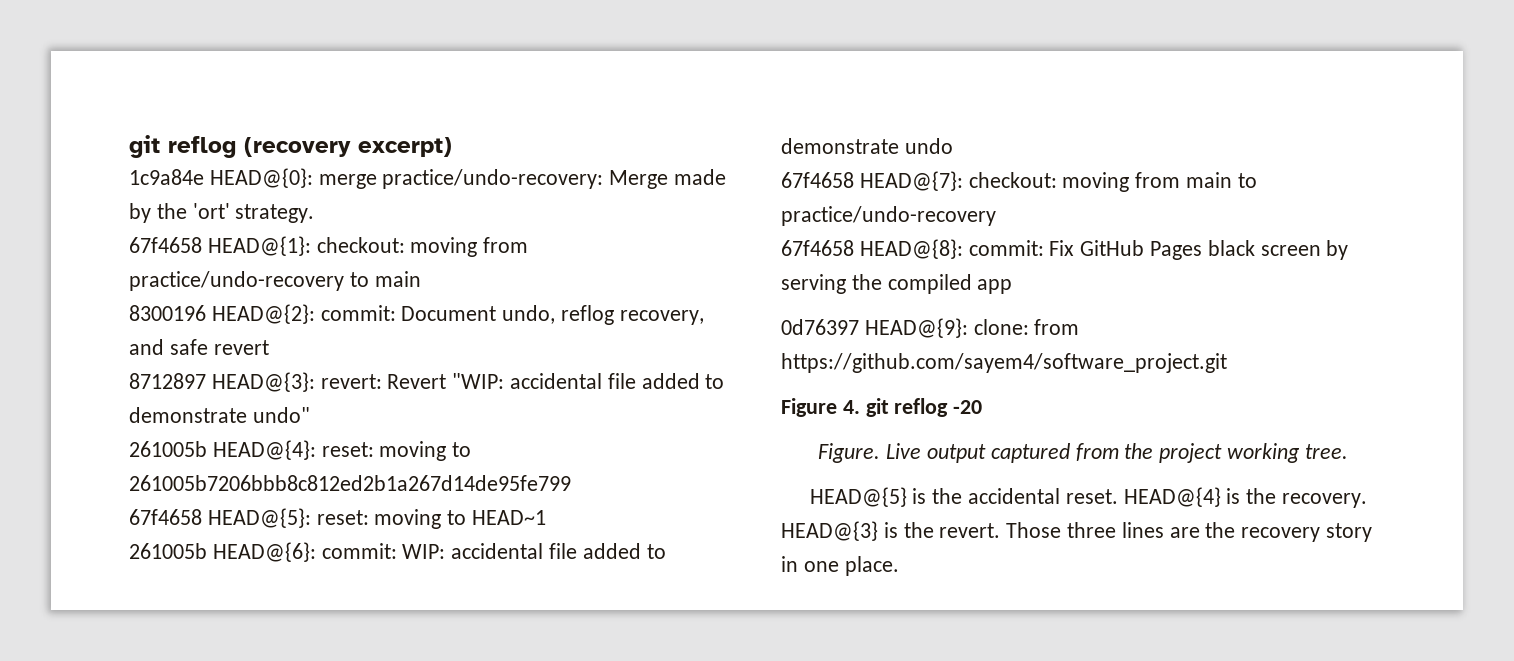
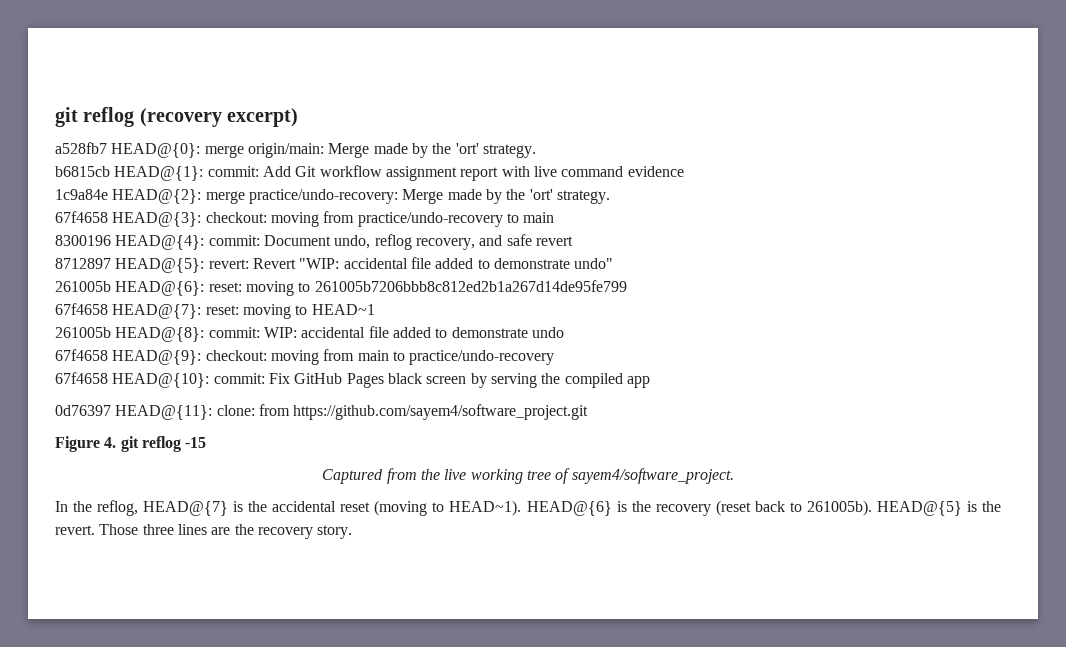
+ a528fb7 HEAD@{0}: merge origin/main: Merge made by the 'ort' strategy.
+ b6815cb HEAD@{1}: commit: Add Git workflow assignment report with live command evidence
- 1c9a84e HEAD@{0}: merge practice/undo-recovery: Merge made by the 'ort' strategy.
+ 1c9a84e HEAD@{2}: merge practice/undo-recovery: Merge made by the 'ort' strategy.
- 67f4658 HEAD@{1}: checkout: moving from practice/undo-recovery to main
+ 67f4658 HEAD@{3}: checkout: moving from practice/undo-recovery to main
- 8300196 HEAD@{2}: commit: Document undo, reflog recovery, and safe revert
+ 8300196 HEAD@{4}: commit: Document undo, reflog recovery, and safe revert
- 8712897 HEAD@{3}: revert: Revert "WIP: accidental file added to demonstrate undo"
+ 8712897 HEAD@{5}: revert: Revert "WIP: accidental file added to demonstrate undo"
- 261005b HEAD@{4}: reset: moving to 261005b7206bbb8c812ed2b1a267d14de95fe799
+ 261005b HEAD@{6}: reset: moving to 261005b7206bbb8c812ed2b1a267d14de95fe799
- 67f4658 HEAD@{5}: reset: moving to HEAD~1
+ 67f4658 HEAD@{7}: reset: moving to HEAD~1
- 261005b HEAD@{6}: commit: WIP: accidental file added to demonstrate undo
+ 261005b HEAD@{8}: commit: WIP: accidental file added to demonstrate undo
- 67f4658 HEAD@{7}: checkout: moving from main to practice/undo-recovery
+ 67f4658 HEAD@{9}: checkout: moving from main to practice/undo-recovery
- 67f4658 HEAD@{8}: commit: Fix GitHub Pages black screen by serving the compiled app
+ 67f4658 HEAD@{10}: commit: Fix GitHub Pages black screen by serving the compiled app
- 0d76397 HEAD@{9}: clone: from https://github.com/sayem4/software_project.git
+ 0d76397 HEAD@{11}: clone: from https://github.com/sayem4/software_project.git
- Figure 4. git reflog -20
- Figure. Live output captured from the project working tree.
- HEAD@{5} is the accidental reset. HEAD@{4} is the recovery. HEAD@{3} is the revert.
+ Figure 4. git reflog -15
+ Captured from the live working tree of sayem4/software_project.
+ In the reflog, HEAD@{7} is the accidental reset (moving to HEAD~1). HEAD@{6} is the recovery (reset back to 261005b). HEAD@{5} is the revert.
- Those three lines are the recovery story in one place.
+ Those three lines are the recovery story.

